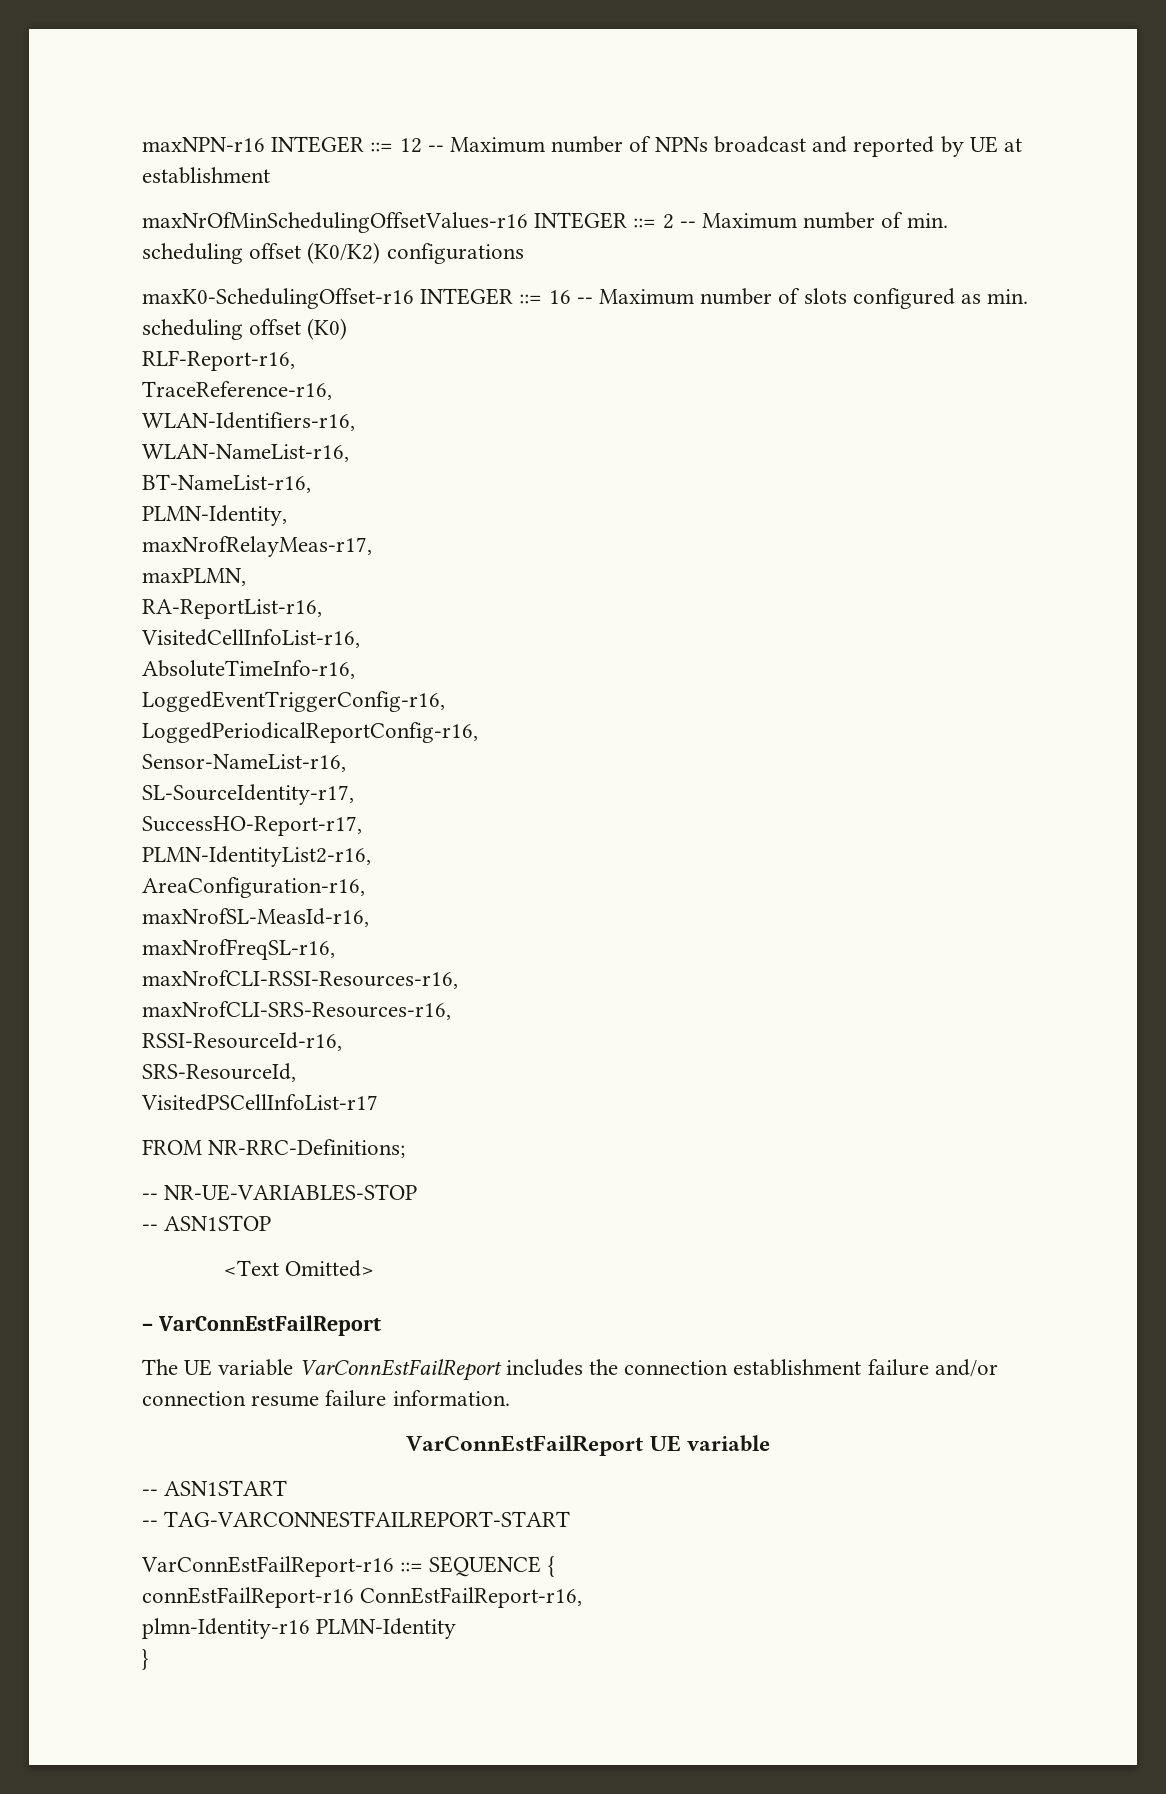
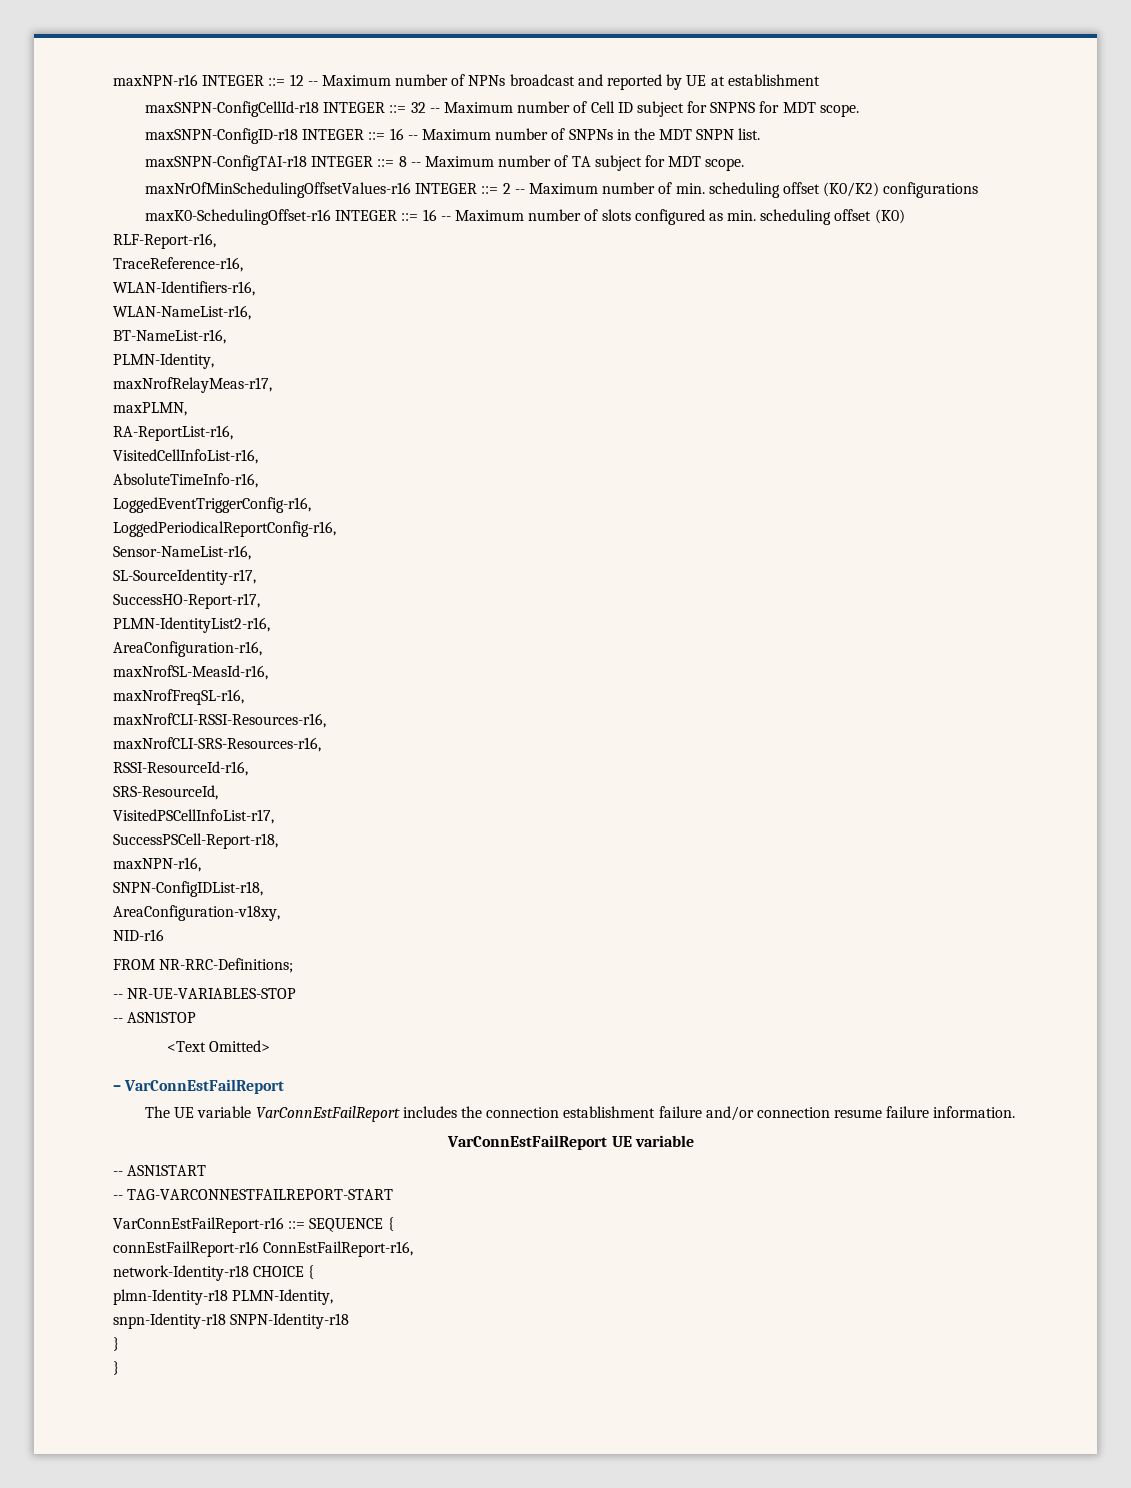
+ maxSNPN-ConfigCellId-r18 INTEGER ::= 32 -- Maximum number of Cell ID subject for SNPNS for MDT scope.
+ maxSNPN-ConfigID-r18 INTEGER ::= 16 -- Maximum number of SNPNs in the MDT SNPN list.
+ maxSNPN-ConfigTAI-r18 INTEGER ::= 8 -- Maximum number of TA subject for MDT scope.
- VisitedPSCellInfoList-r17
+ VisitedPSCellInfoList-r17,
+ SuccessPSCell-Report-r18,
+ maxNPN-r16,
+ SNPN-ConfigIDList-r18,
+ AreaConfiguration-v18xy,
+ NID-r16
- plmn-Identity-r16 PLMN-Identity
+ network-Identity-r18 CHOICE {
+ plmn-Identity-r18 PLMN-Identity,
+ snpn-Identity-r18 SNPN-Identity-r18
+ }

